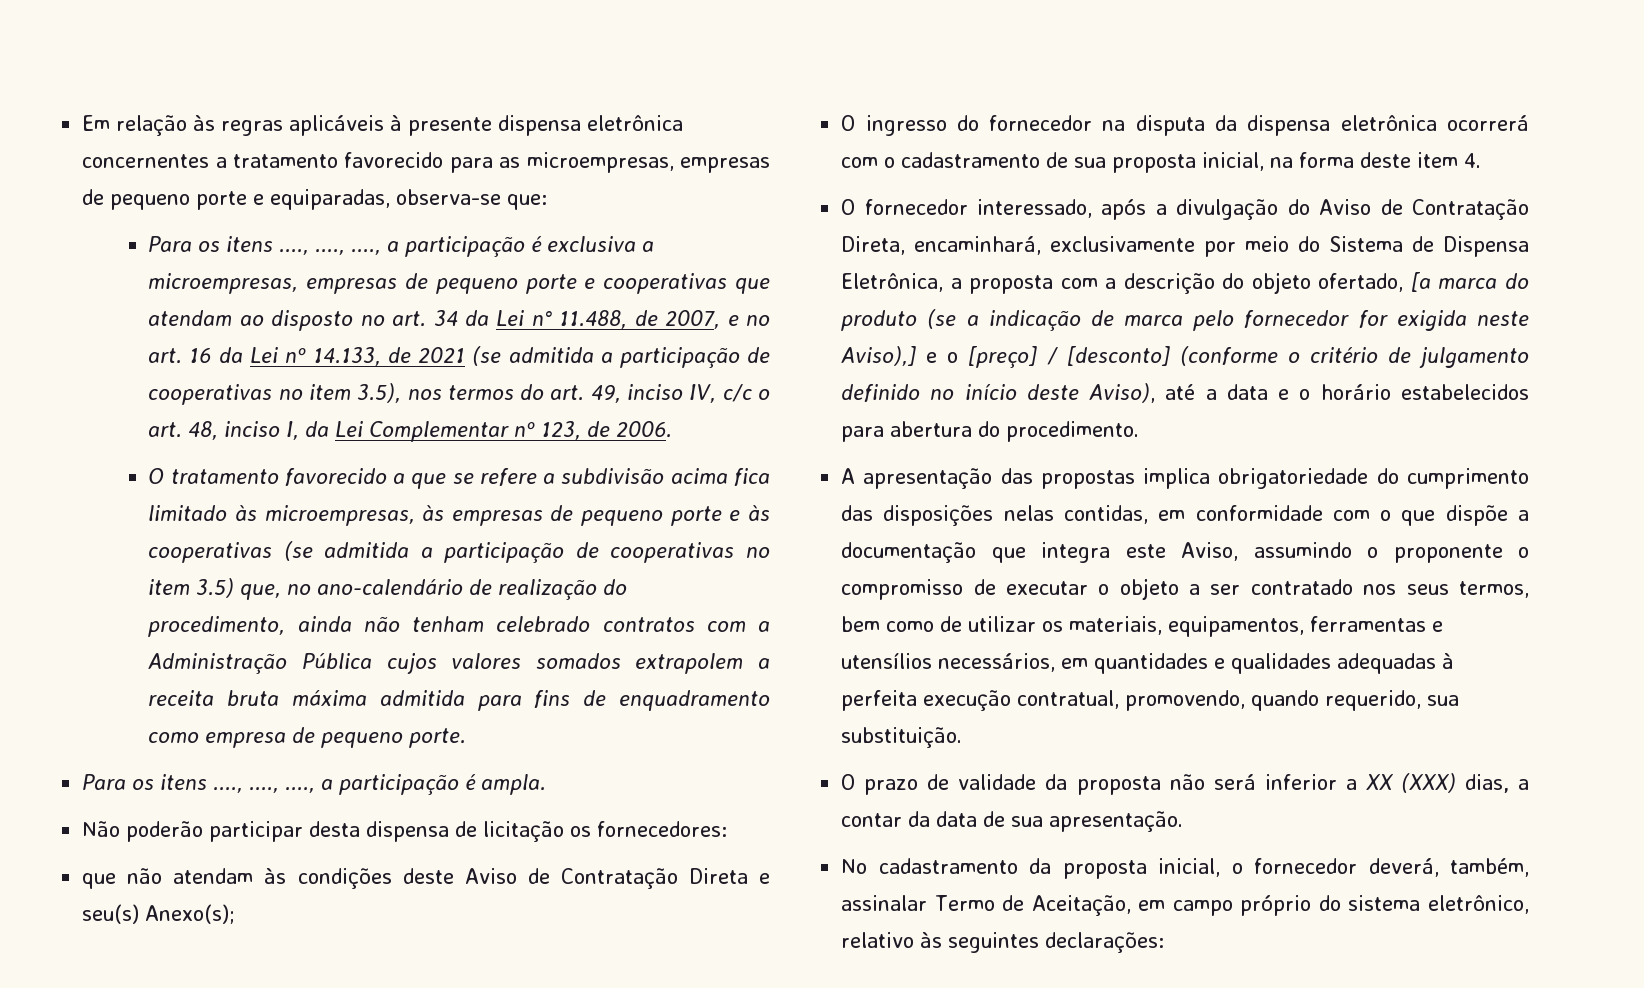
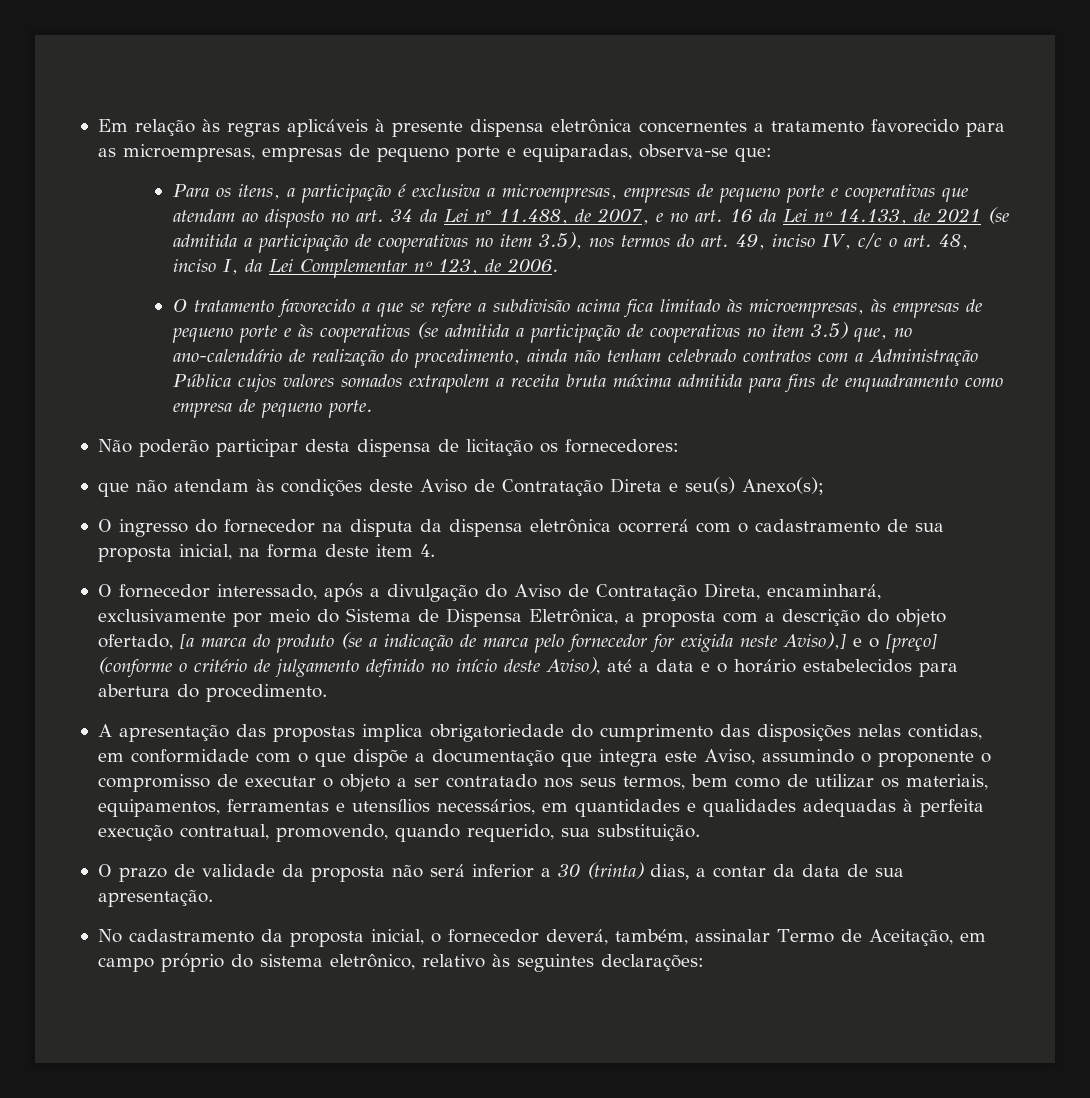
- Para os itens ...., ...., ...., a participação é exclusiva a microempresas, empresas de pequeno porte e cooperativas que atendam ao disposto no art. 34 da Lei n° 11.488, de 2007, e no art. 16 da Lei nº 14.133, de 2021 (se admitida a participação de cooperativas no item 3.5), nos termos do art. 49, inciso IV, c/c o art. 48, inciso I, da Lei Complementar nº 123, de 2006.
+ Para os itens, a participação é exclusiva a microempresas, empresas de pequeno porte e cooperativas que atendam ao disposto no art. 34 da Lei n° 11.488, de 2007, e no art. 16 da Lei nº 14.133, de 2021 (se admitida a participação de cooperativas no item 3.5), nos termos do art. 49, inciso IV, c/c o art. 48, inciso I, da Lei Complementar nº 123, de 2006.
- Para os itens ...., ...., ...., a participação é ampla.
- O fornecedor interessado, após a divulgação do Aviso de Contratação Direta, encaminhará, exclusivamente por meio do Sistema de Dispensa Eletrônica, a proposta com a descrição do objeto ofertado, [a marca do produto (se a indicação de marca pelo fornecedor for exigida neste Aviso),] e o [preço] / [desconto] (conforme o critério de julgamento definido no início deste Aviso), até a data e o horário estabelecidos para abertura do procedimento.
+ O fornecedor interessado, após a divulgação do Aviso de Contratação Direta, encaminhará, exclusivamente por meio do Sistema de Dispensa Eletrônica, a proposta com a descrição do objeto ofertado, [a marca do produto (se a indicação de marca pelo fornecedor for exigida neste Aviso),] e o [preço] (conforme o critério de julgamento definido no início deste Aviso), até a data e o horário estabelecidos para abertura do procedimento.
- O prazo de validade da proposta não será inferior a XX (XXX) dias, a contar da data de sua apresentação.
+ O prazo de validade da proposta não será inferior a 30 (trinta) dias, a contar da data de sua apresentação.

